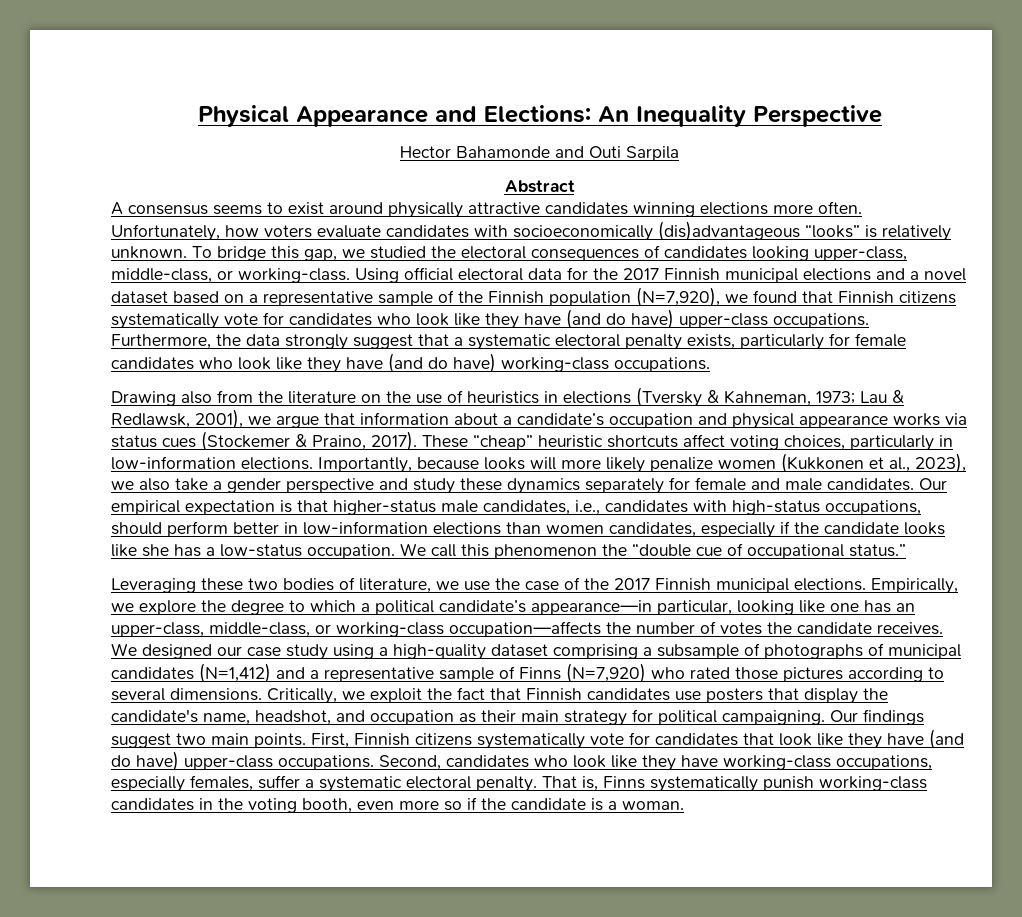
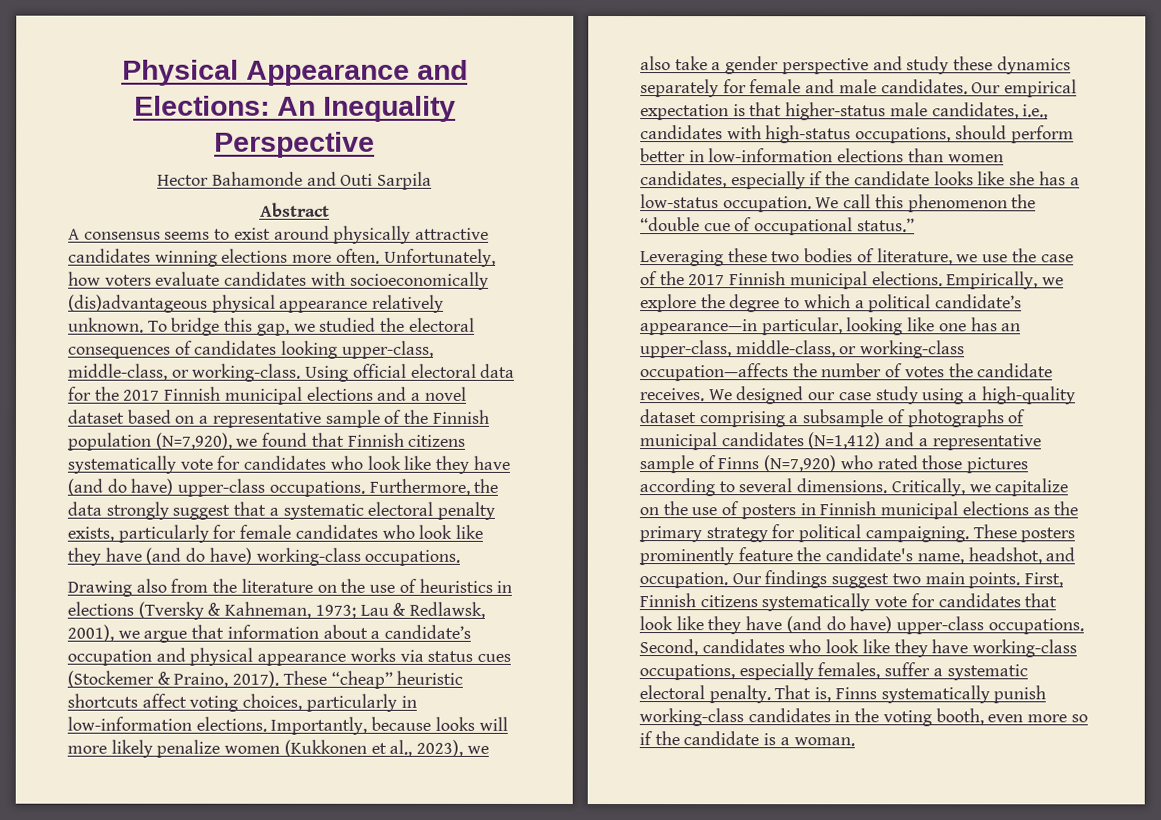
- Unfortunately, how voters evaluate candidates with socioeconomically (dis)advantageous “looks” is relatively unknown.
+ Unfortunately, how voters evaluate candidates with socioeconomically (dis)advantageous physical appearance relatively unknown.
- Critically, we exploit the fact that Finnish candidates use posters that display the candidate's name, headshot, and occupation as their main strategy for political campaigning.
+ Critically, we capitalize on the use of posters in Finnish municipal elections as the primary strategy for political campaigning. These posters prominently feature the candidate's name, headshot, and occupation.

